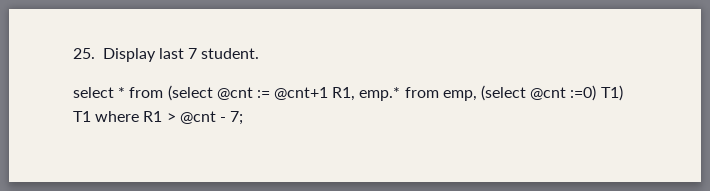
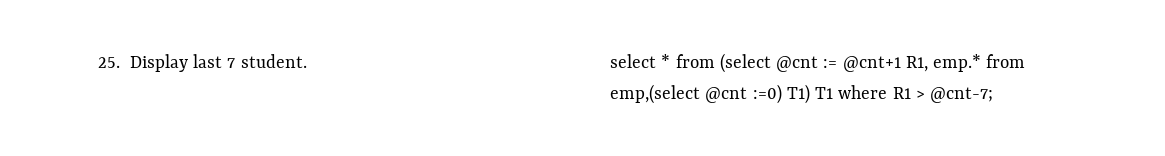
- select * from (select @cnt := @cnt+1 R1, emp.* from emp, (select @cnt :=0) T1) T1 where R1 > @cnt - 7;
+ select * from (select @cnt := @cnt+1 R1, emp.* from emp,(select @cnt :=0) T1) T1 where R1 > @cnt-7;

